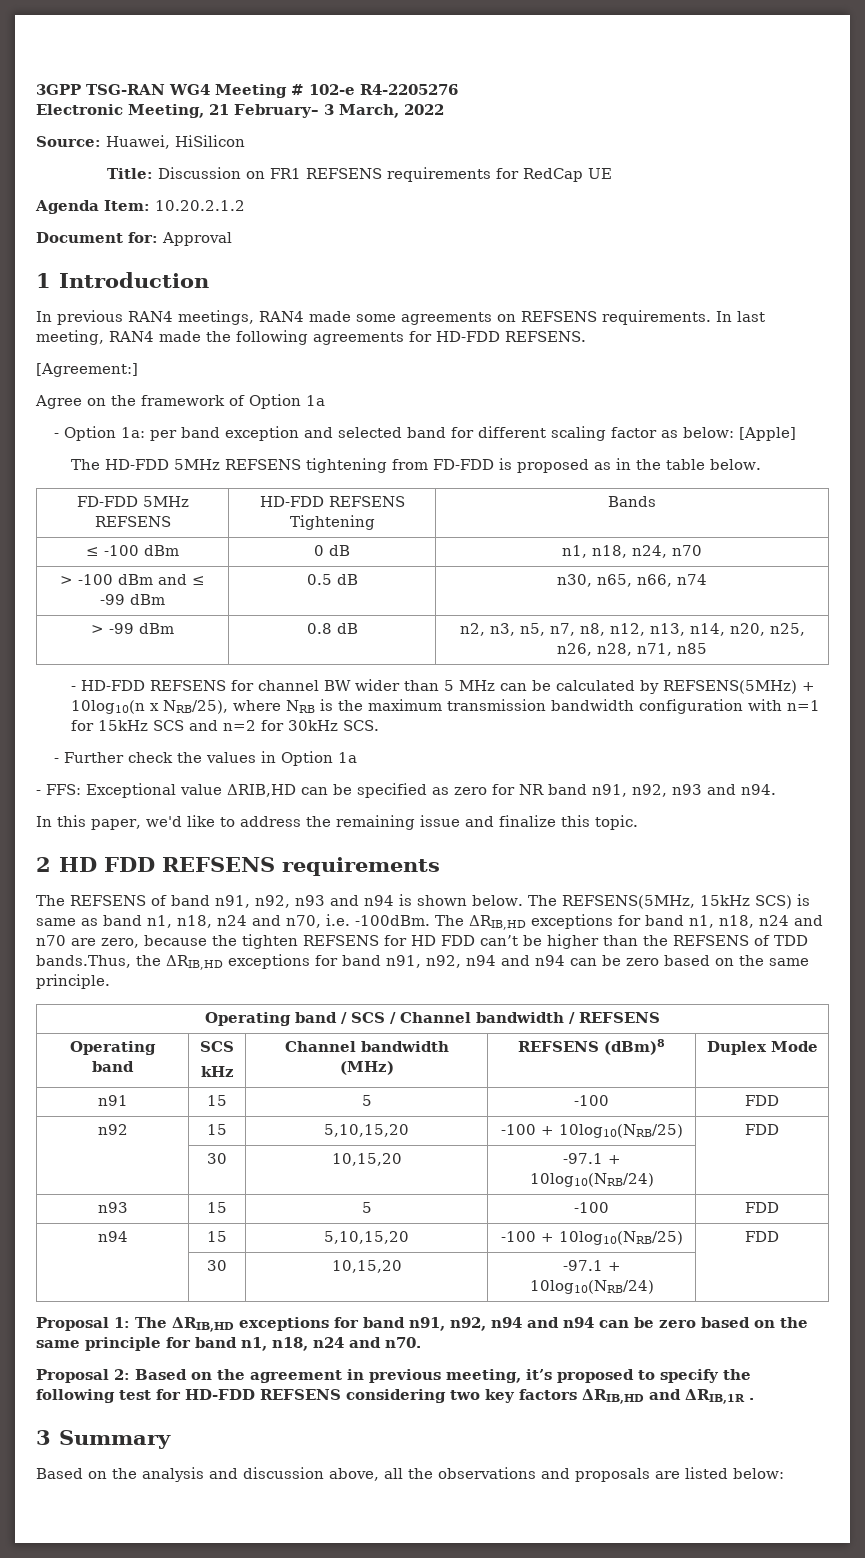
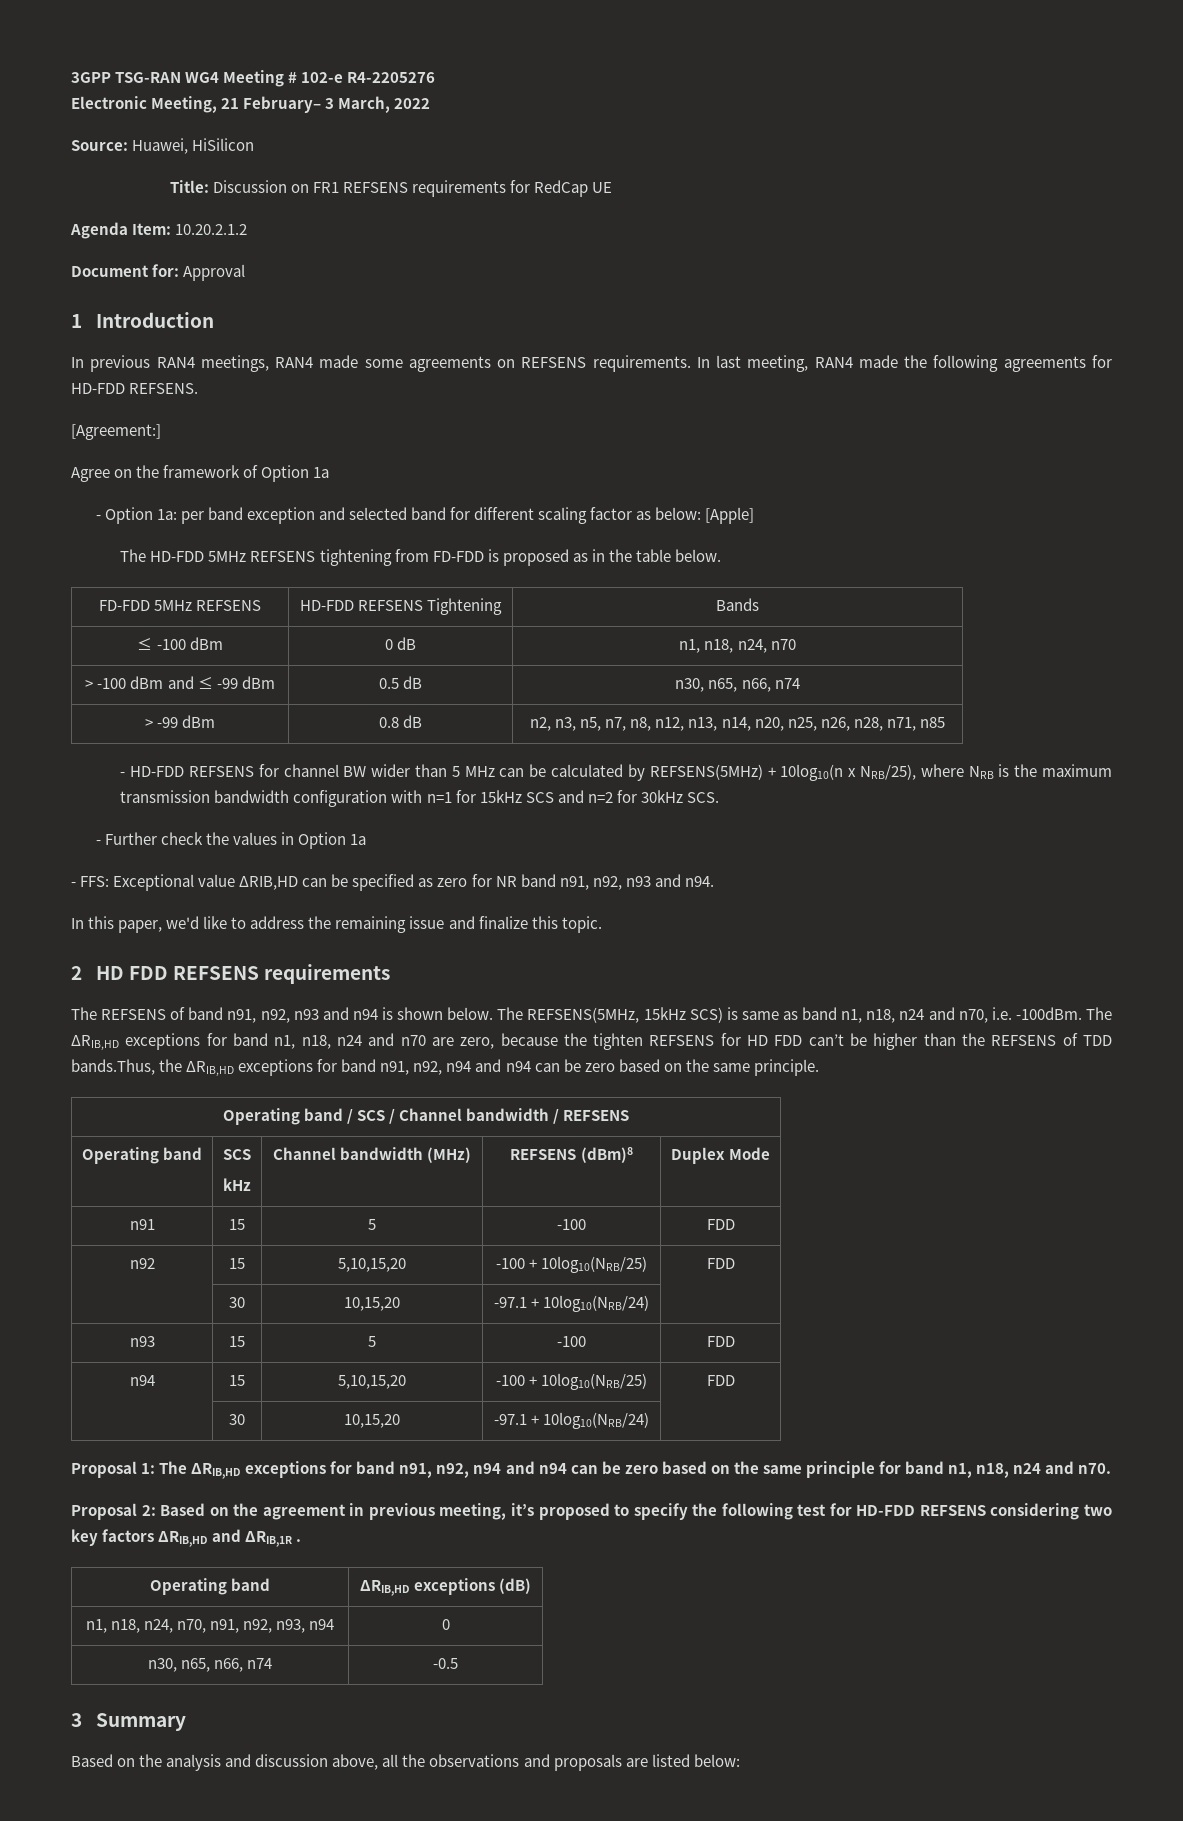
+ Operating band | ΔRIB,HD exceptions (dB)
+ n1, n18, n24, n70, n91, n92, n93, n94 | 0
+ n30, n65, n66, n74 | -0.5

